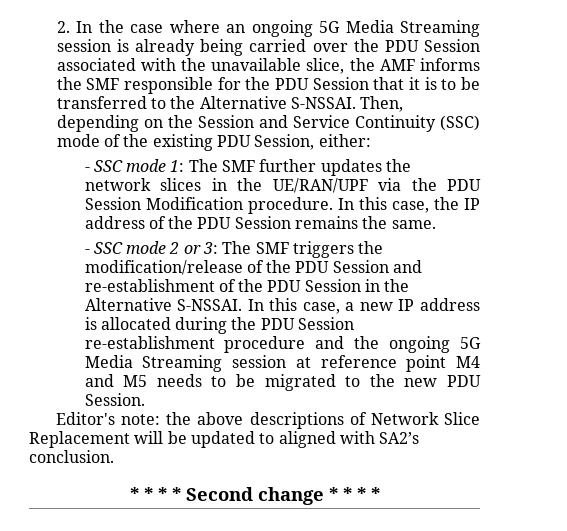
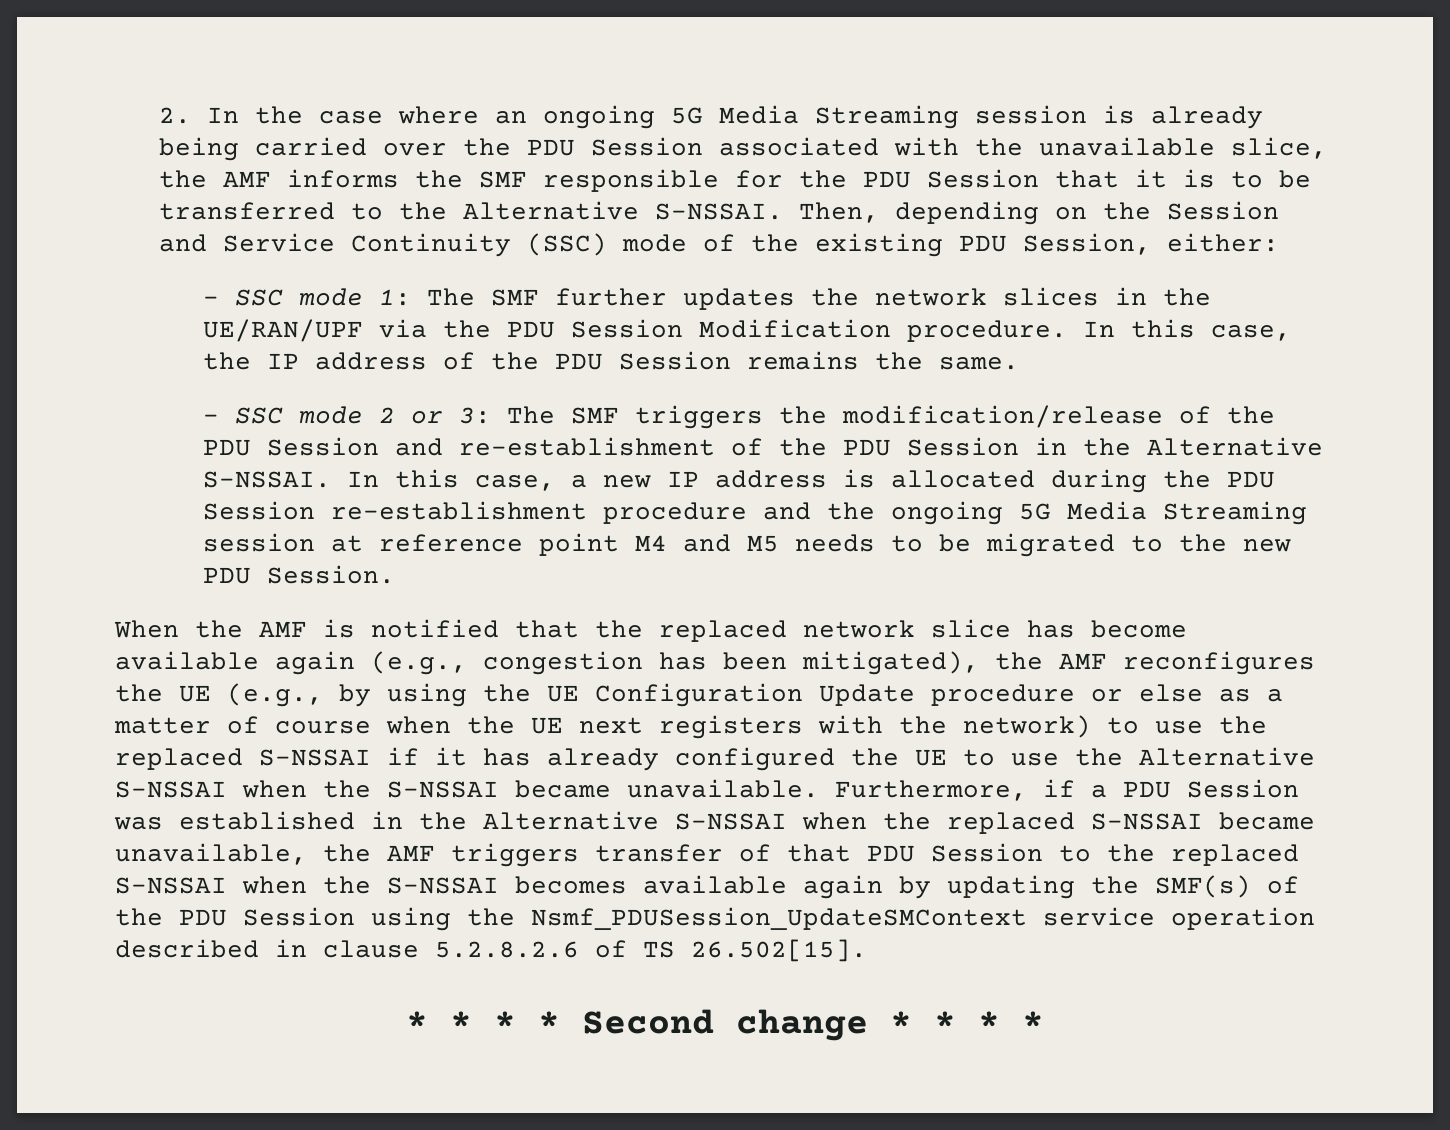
- Editor's note: the above descriptions of Network Slice Replacement will be updated to aligned with SA2’s conclusion.
+ When the AMF is notified that the replaced network slice has become available again (e.g., congestion has been mitigated), the AMF reconfigures the UE (e.g., by using the UE Configuration Update procedure or else as a matter of course when the UE next registers with the network) to use the replaced S-NSSAI if it has already configured the UE to use the Alternative S-NSSAI when the S-NSSAI became unavailable. Furthermore, if a PDU Session was established in the Alternative S-NSSAI when the replaced S-NSSAI became unavailable, the AMF triggers transfer of that PDU Session to the replaced S-NSSAI when the S-NSSAI becomes available again by updating the SMF(s) of the PDU Session using the Nsmf_PDUSession_UpdateSMContext service operation described in clause 5.2.8.2.6 of TS 26.502[15].

